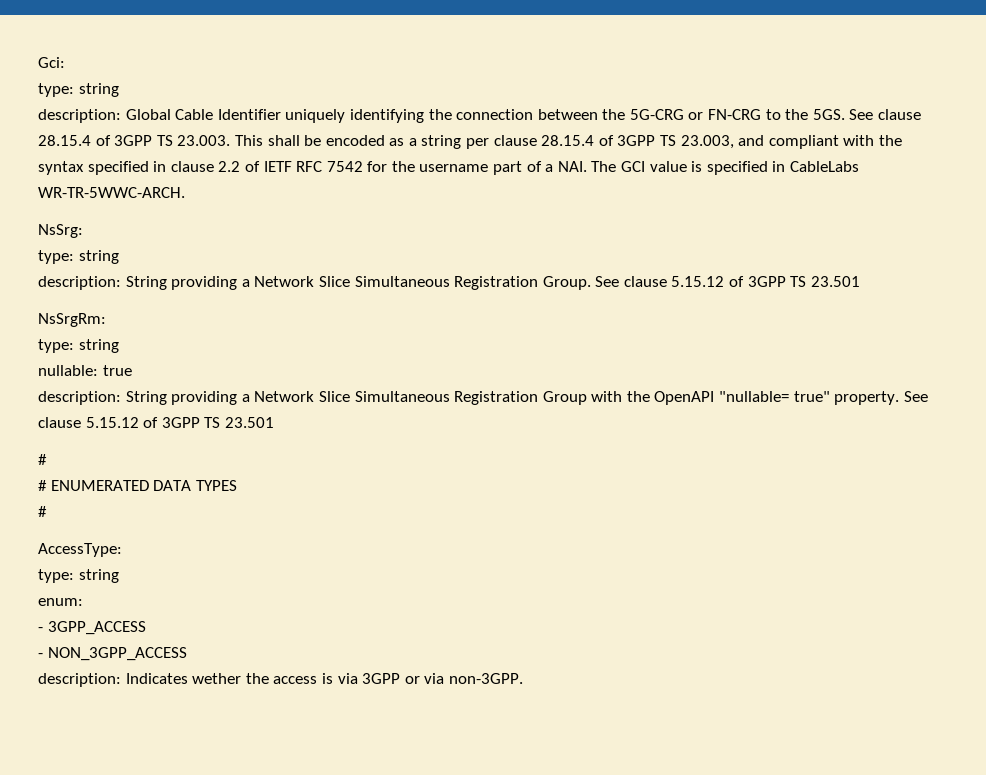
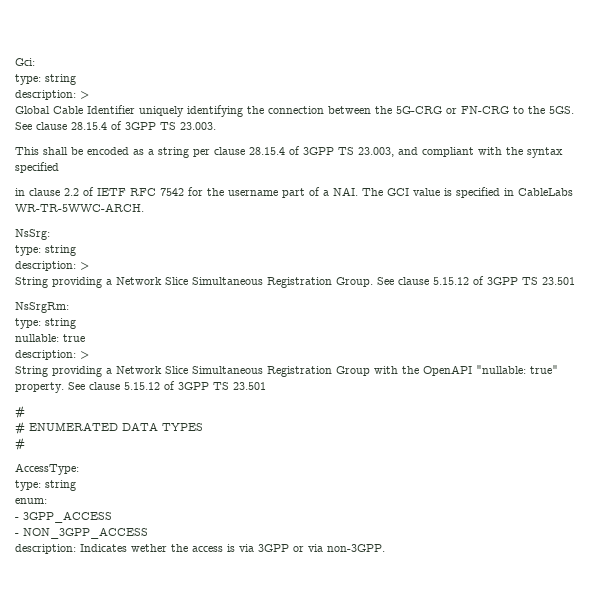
  Gci:
  type: string
- description: Global Cable Identifier uniquely identifying the connection between the 5G-CRG or FN-CRG to the 5GS.
+ description: >
+ Global Cable Identifier uniquely identifying the connection between the 5G-CRG or FN-CRG to the 5GS.
- See clause 28.15.4 of 3GPP TS 23.003. This shall be encoded as a string per clause 28.15.4 of 3GPP TS 23.003, and compliant with the syntax specified in clause 2.2 of IETF RFC 7542 for the username part of a NAI. The GCI value is specified in CableLabs WR-TR-5WWC-ARCH.
+ See clause 28.15.4 of 3GPP TS 23.003.
+ This shall be encoded as a string per clause 28.15.4 of 3GPP TS 23.003, and compliant with the syntax specified
+ in clause 2.2 of IETF RFC 7542 for the username part of a NAI. The GCI value is specified in CableLabs WR-TR-5WWC-ARCH.
  NsSrg:
  type: string
- description: String providing a Network Slice Simultaneous Registration Group.
+ description: >
+ String providing a Network Slice Simultaneous Registration Group.
  nullable: true
- description: String providing a Network Slice Simultaneous Registration Group with the OpenAPI "nullable= true" property.
+ description: >
+ String providing a Network Slice Simultaneous Registration Group with the OpenAPI "nullable: true" property.

